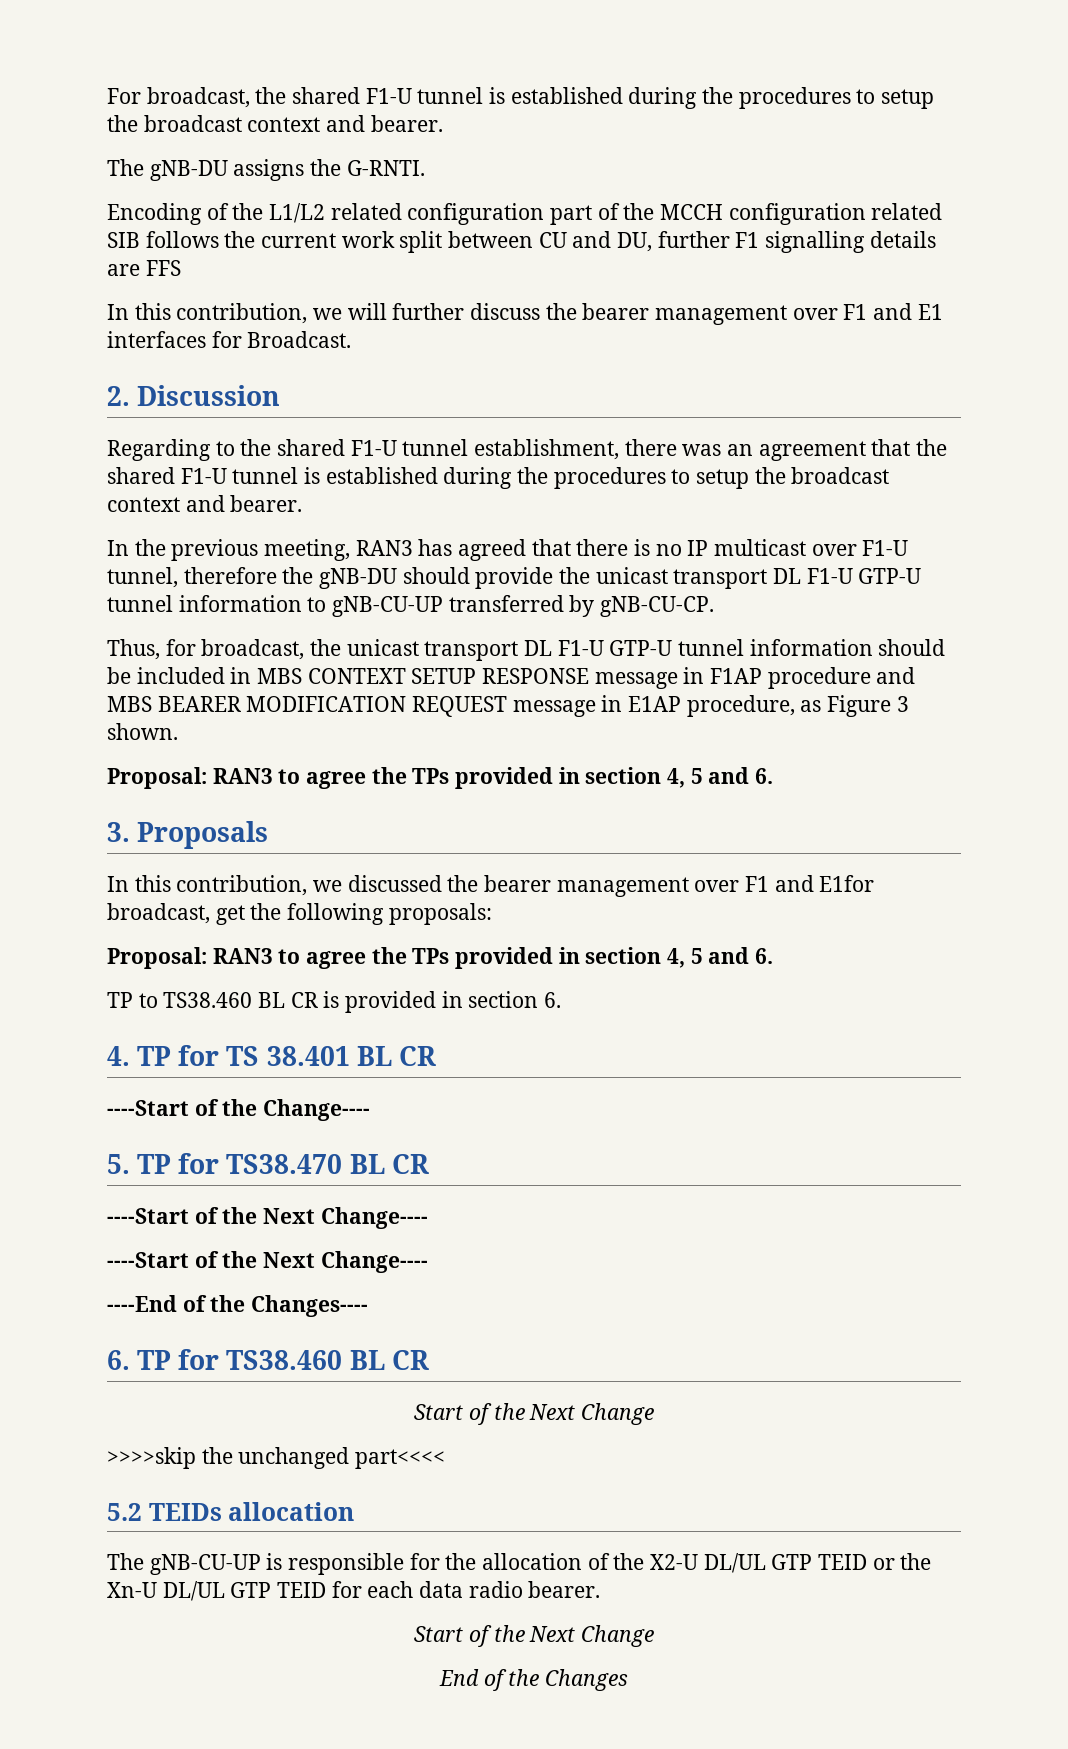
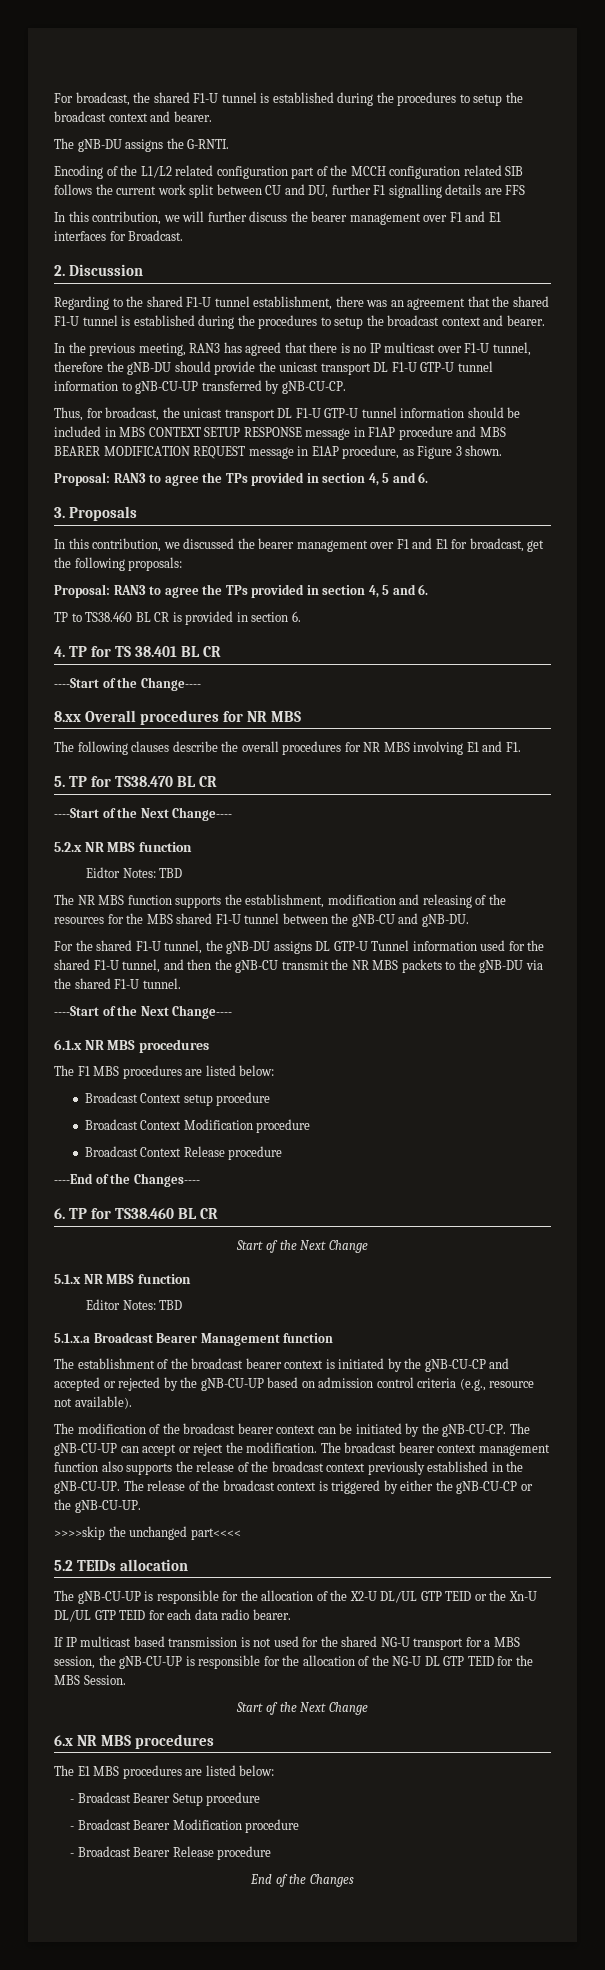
- In this contribution, we discussed the bearer management over F1 and E1for broadcast, get the following proposals:
+ In this contribution, we discussed the bearer management over F1 and E1 for broadcast, get the following proposals:
+ 8.xx Overall procedures for NR MBS
+ The following clauses describe the overall procedures for NR MBS involving E1 and F1.
  5. TP for TS38.470 BL CR
  ----Start of the Next Change----
+ 5.2.x NR MBS function
+ Eidtor Notes: TBD
+ The NR MBS function supports the establishment, modification and releasing of the resources for the MBS shared F1-U tunnel between the gNB-CU and gNB-DU.
+ For the shared F1-U tunnel, the gNB-DU assigns DL GTP-U Tunnel information used for the shared F1-U tunnel, and then the gNB-CU transmit the NR MBS packets to the gNB-DU via the shared F1-U tunnel.
  ----Start of the Next Change----
+ 6.1.x NR MBS procedures
+ The F1 MBS procedures are listed below:
+ Broadcast Context setup procedure
+ Broadcast Context Modification procedure
+ Broadcast Context Release procedure
+ 5.1.x NR MBS function
+ Editor Notes: TBD
+ 5.1.x.a Broadcast Bearer Management function
+ The establishment of the broadcast bearer context is initiated by the gNB-CU-CP and accepted or rejected by the gNB-CU-UP based on admission control criteria (e.g., resource not available).
+ The modification of the broadcast bearer context can be initiated by the gNB-CU-CP. The gNB-CU-UP can accept or reject the modification. The broadcast bearer context management function also supports the release of the broadcast context previously established in the gNB-CU-UP. The release of the broadcast context is triggered by either the gNB-CU-CP or the gNB-CU-UP.
  The gNB-CU-UP is responsible for the allocation of the X2-U DL/UL GTP TEID or the Xn-U DL/UL GTP TEID for each data radio bearer.
+ If IP multicast based transmission is not used for the shared NG-U transport for a MBS session, the gNB-CU-UP is responsible for the allocation of the NG-U DL GTP TEID for the MBS Session.
  Start of the Next Change
+ 6.x NR MBS procedures
+ The E1 MBS procedures are listed below:
+ - Broadcast Bearer Setup procedure
+ - Broadcast Bearer Modification procedure
+ - Broadcast Bearer Release procedure

